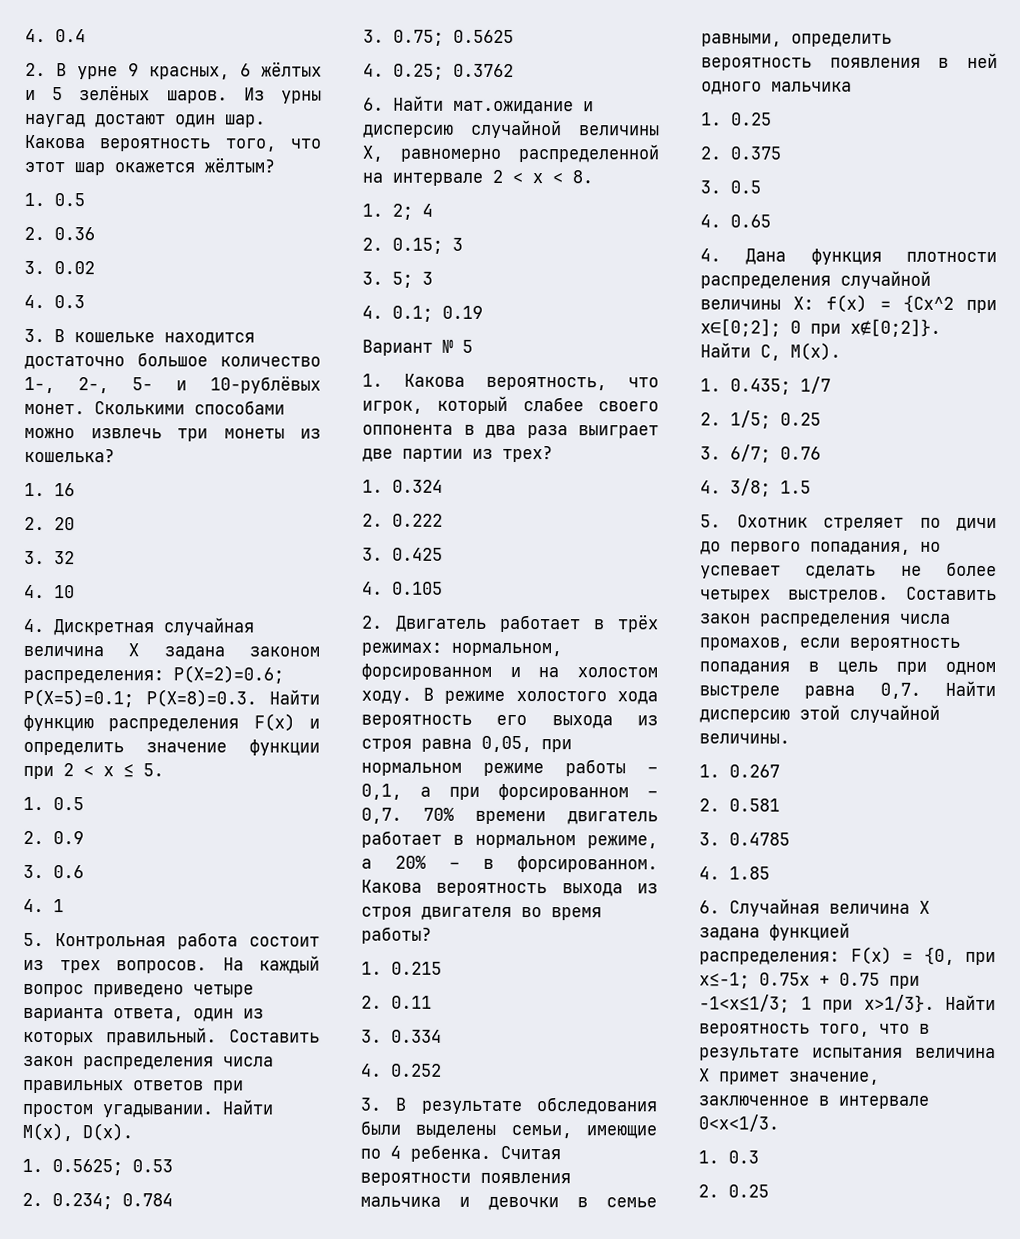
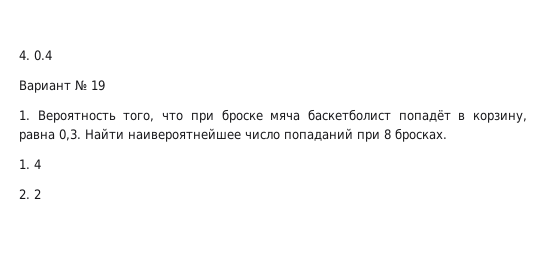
- 2. В урне 9 красных, 6 жёлтых и 5 зелёных шаров. Из урны наугад достают один шар. Какова вероятность того, что этот шар окажется жёлтым?
- 1. 0.5
- 2. 0.36
- 3. 0.02
- 4. 0.3
- 3. В кошельке находится достаточно большое количество 1-, 2-, 5- и 10-рублёвых монет. Сколькими способами можно извлечь три монеты из кошелька?
- 1. 16
- 2. 20
- 3. 32
- 4. 10
- 4. Дискретная случайная величина X задана законом распределения: P(X=2)=0.6; P(X=5)=0.1; P(X=8)=0.3. Найти функцию распределения F(x) и определить значение функции при 2 < x ≤ 5.
- 1. 0.5
- 2. 0.9
- 3. 0.6
- 4. 1
- 5. Контрольная работа состоит из трех вопросов. На каждый вопрос приведено четыре варианта ответа, один из которых правильный. Составить закон распределения числа правильных ответов при простом угадывании. Найти M(x), D(x).
- 1. 0.5625; 0.53
- 2. 0.234; 0.784
- 3. 0.75; 0.5625
- 4. 0.25; 0.3762
- 6. Найти мат.ожидание и дисперсию случайной величины X, равномерно распределенной на интервале 2 < x < 8.
- 1. 2; 4
- 2. 0.15; 3
- 3. 5; 3
- 4. 0.1; 0.19
- Вариант № 5
- 1. Какова вероятность, что игрок, который слабее своего оппонента в два раза выиграет две партии из трех?
- 1. 0.324
- 2. 0.222
- 3. 0.425
- 4. 0.105
- 2. Двигатель работает в трёх режимах: нормальном, форсированном и на холостом ходу. В режиме холостого хода вероятность его выхода из строя равна 0,05, при нормальном режиме работы – 0,1, а при форсированном – 0,7. 70% времени двигатель работает в нормальном режиме, а 20% – в форсированном. Какова вероятность выхода из строя двигателя во время работы?
- 1. 0.215
- 2. 0.11
- 3. 0.334
- 4. 0.252
- 3. В результате обследования были выделены семьи, имеющие по 4 ребенка. Считая вероятности появления мальчика и девочки в семье равными, определить вероятность появления в ней одного мальчика
- 1. 0.25
- 2. 0.375
- 3. 0.5
- 4. 0.65
- 4. Дана функция плотности распределения случайной величины X: f(x) = {Cx^2 при x∈[0;2]; 0 при x∉[0;2]}. Найти С, M(x).
- 1. 0.435; 1/7
- 2. 1/5; 0.25
- 3. 6/7; 0.76
- 4. 3/8; 1.5
- 5. Охотник стреляет по дичи до первого попадания, но успевает сделать не более четырех выстрелов. Составить закон распределения числа промахов, если вероятность попадания в цель при одном выстреле равна 0,7. Найти дисперсию этой случайной величины.
- 1. 0.267
- 2. 0.581
- 3. 0.4785
- 4. 1.85
- 6. Случайная величина X задана функцией распределения: F(x) = {0, при x≤-1; 0.75x + 0.75 при -1<x≤1/3; 1 при x>1/3}. Найти вероятность того, что в результате испытания величина X примет значение, заключенное в интервале 0<x<1/3.
- 1. 0.3
- 2. 0.25
+ Вариант № 19
+ 1. Вероятность того, что при броске мяча баскетболист попадёт в корзину, равна 0,3. Найти наивероятнейшее число попаданий при 8 бросках.
+ 1. 4
+ 2. 2

